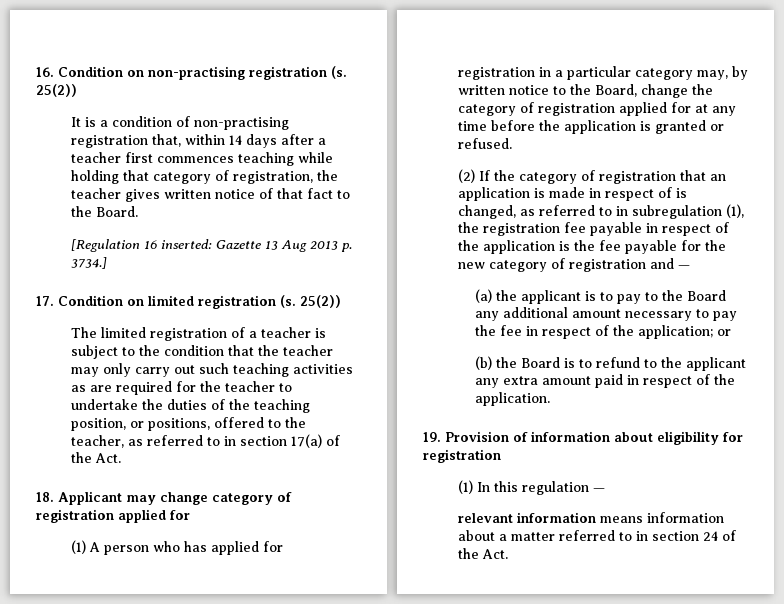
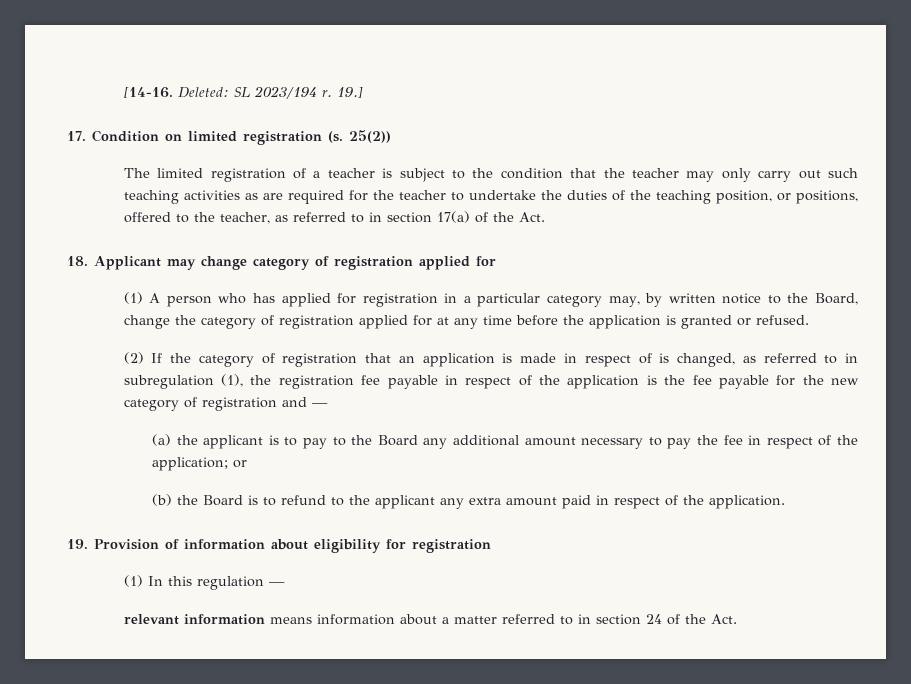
- 16. Condition on non-practising registration (s. 25(2))
- It is a condition of non-practising registration that, within 14 days after a teacher first commences teaching while holding that category of registration, the teacher gives written notice of that fact to the Board.
- [Regulation 16 inserted: Gazette 13 Aug 2013 p. 3734.]
+ [14-16. Deleted: SL 2023/194 r. 19.]

